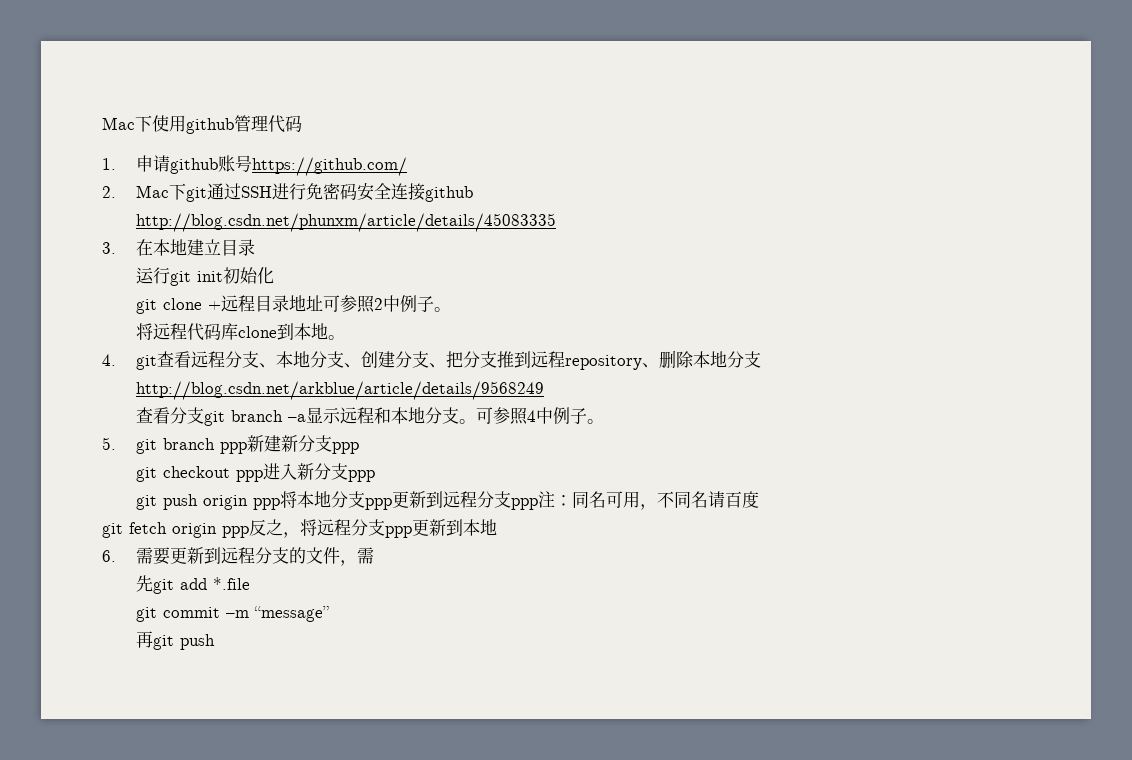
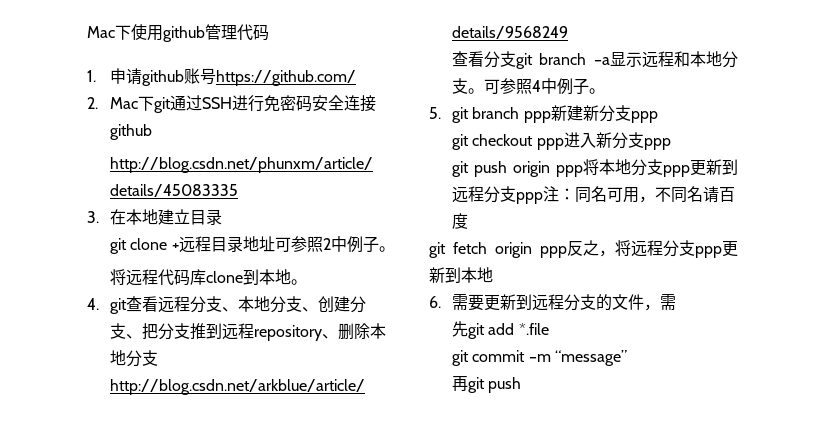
- 运行git init初始化

